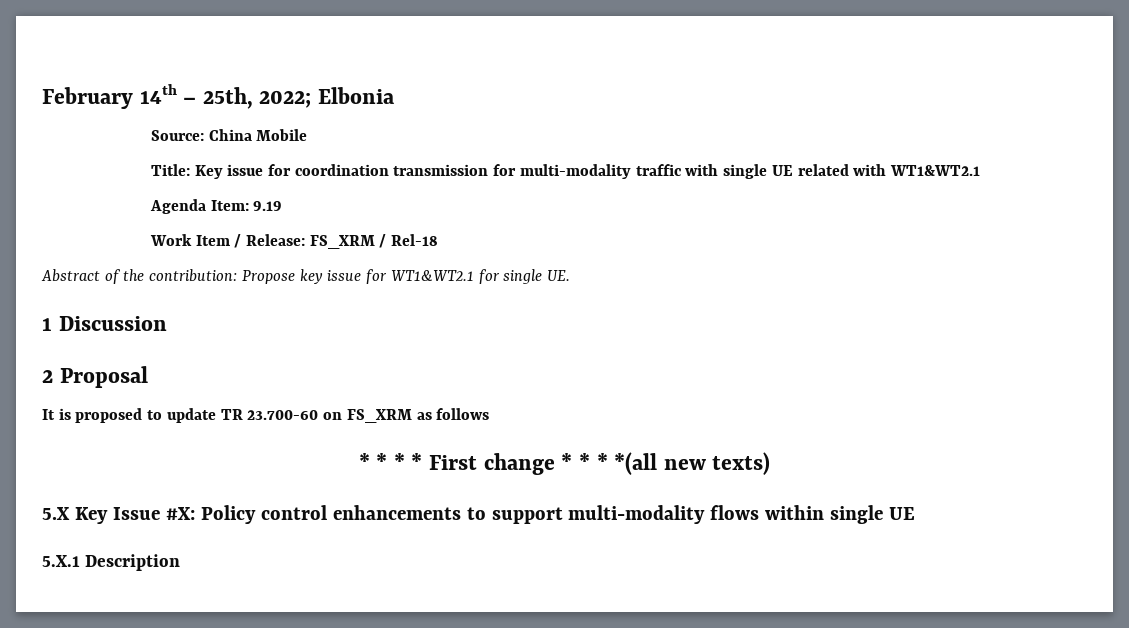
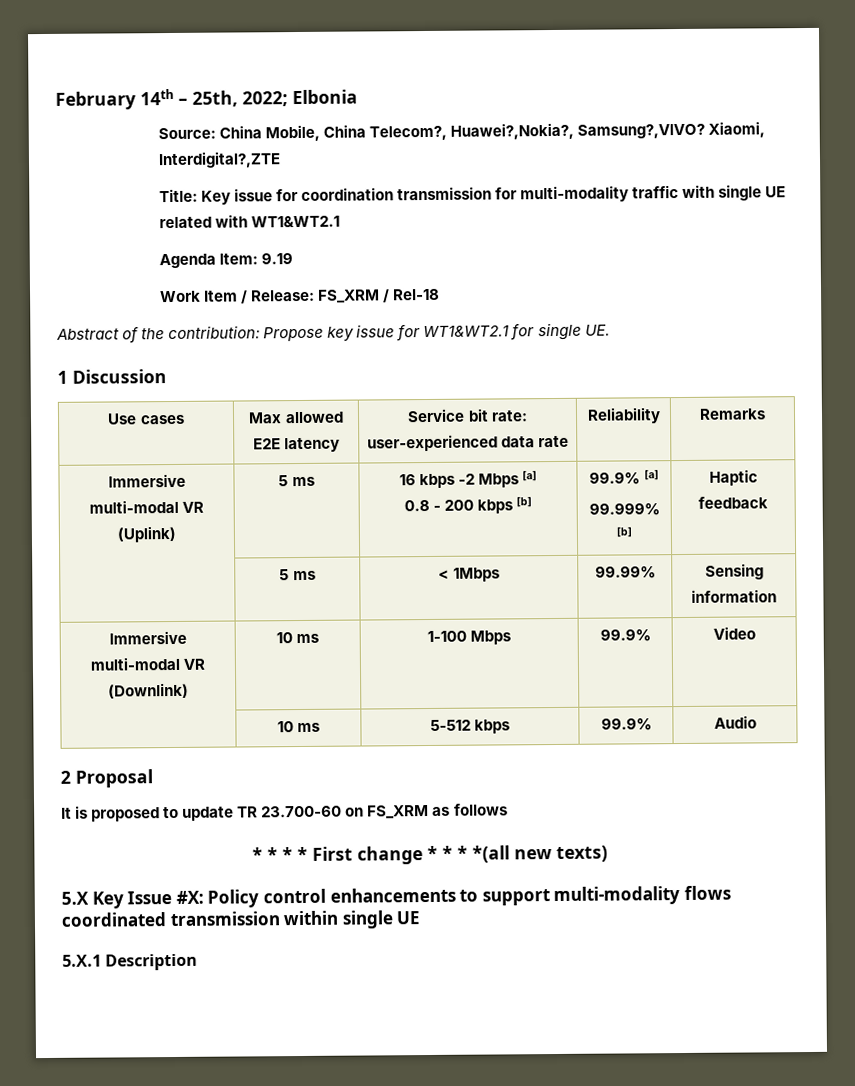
- Source: China Mobile
+ Source: China Mobile, China Telecom?, Huawei?,Nokia?, Samsung?,VIVO? Xiaomi, Interdigital?,ZTE
+ Use cases | Max allowed E2E latency | Service bit rate: user-experienced data rate | Reliability | Remarks
+ Immersive multi-modal VR (Uplink) | 5 ms | 16 kbps -2 Mbps [a]
+ 0.8 - 200 kbps [b] | 99.9% [a]
+ 99.999% [b] | Haptic feedback
+ | 5 ms | < 1Mbps | 99.99% | Sensing information
+ Immersive multi-modal VR (Downlink) | 10 ms | 1-100 Mbps | 99.9% | Video
+ | 10 ms | 5-512 kbps | 99.9% | Audio
- 5.X Key Issue #X: Policy control enhancements to support multi-modality flows within single UE
+ 5.X Key Issue #X: Policy control enhancements to support multi-modality flows coordinated transmission within single UE

